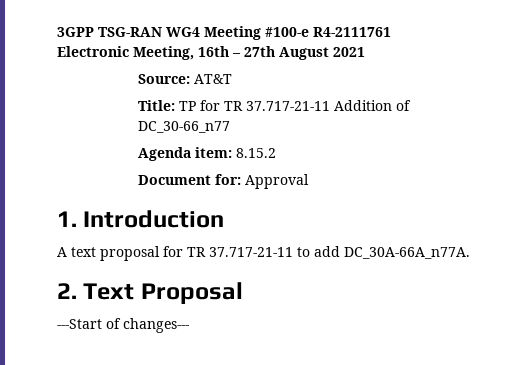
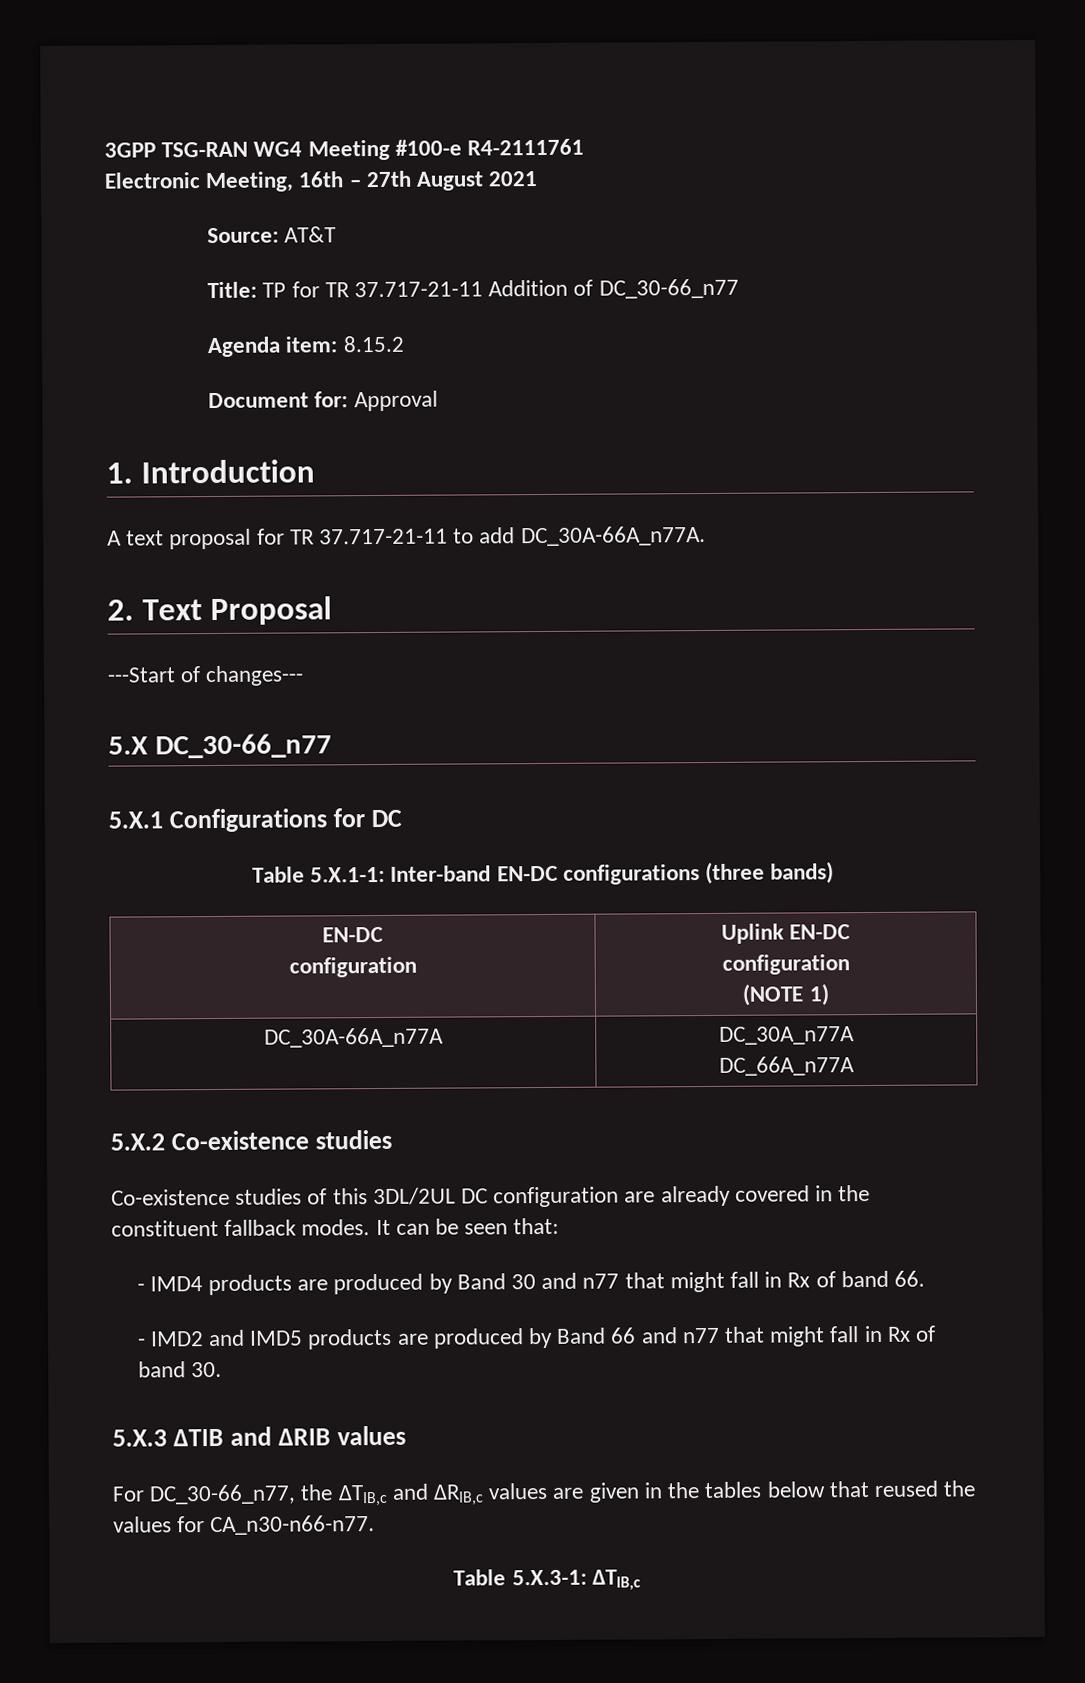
+ 5.X DC_30-66_n77
+ 5.X.1 Configurations for DC
+ Table 5.X.1-1: Inter-band EN-DC configurations (three bands)
+ EN-DC
+ configuration | Uplink EN-DC
+ configuration
+ (NOTE 1)
+ DC_30A-66A_n77A | DC_30A_n77A
+ DC_66A_n77A
+ 5.X.2 Co-existence studies
+ Co-existence studies of this 3DL/2UL DC configuration are already covered in the constituent fallback modes. It can be seen that:
+ - IMD4 products are produced by Band 30 and n77 that might fall in Rx of band 66.
+ - IMD2 and IMD5 products are produced by Band 66 and n77 that might fall in Rx of band 30.
+ 5.X.3 ∆TIB and ∆RIB values
+ For DC_30-66_n77, the ΔTIB,c and ΔRIB,c values are given in the tables below that reused the values for CA_n30-n66-n77.
+ Table 5.X.3-1: ΔTIB,c

